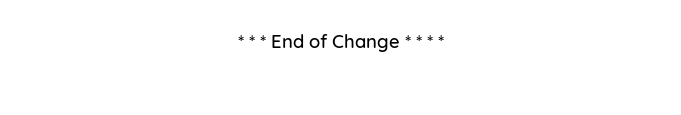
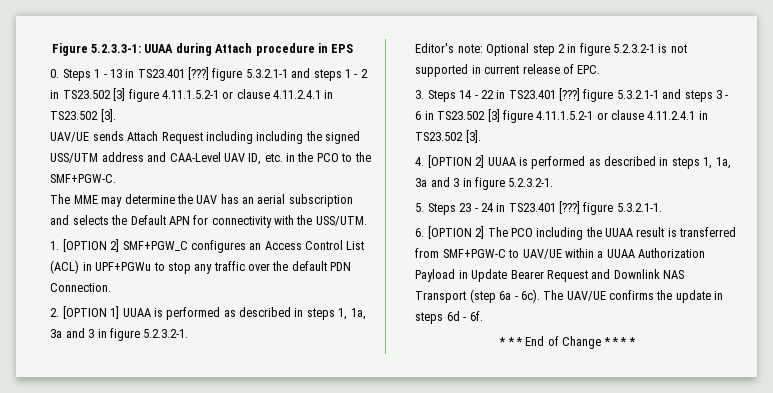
+ Figure 5.2.3.3-1: UUAA during Attach procedure in EPS
+ 0. Steps 1 - 13 in TS23.401 [???] figure 5.3.2.1-1 and steps 1 - 2 in TS23.502 [3] figure 4.11.1.5.2-1 or clause 4.11.2.4.1 in TS23.502 [3].
+ UAV/UE sends Attach Request including including the signed USS/UTM address and CAA-Level UAV ID, etc. in the PCO to the SMF+PGW-C.
+ The MME may determine the UAV has an aerial subscription and selects the Default APN for connectivity with the USS/UTM.
+ 1. [OPTION 2] SMF+PGW_C configures an Access Control List (ACL) in UPF+PGWu to stop any traffic over the default PDN Connection.
+ 2. [OPTION 1] UUAA is performed as described in steps 1, 1a, 3a and 3 in figure 5.2.3.2-1.
+ Editor's note: Optional step 2 in figure 5.2.3.2-1 is not supported in current release of EPC.
+ 3. Steps 14 - 22 in TS23.401 [???] figure 5.3.2.1-1 and steps 3 - 6 in TS23.502 [3] figure 4.11.1.5.2-1 or clause 4.11.2.4.1 in TS23.502 [3].
+ 4. [OPTION 2] UUAA is performed as described in steps 1, 1a, 3a and 3 in figure 5.2.3.2-1.
+ 5. Steps 23 - 24 in TS23.401 [???] figure 5.3.2.1-1.
+ 6. [OPTION 2] The PCO including the UUAA result is transferred from SMF+PGW-C to UAV/UE within a UUAA Authorization Payload in Update Bearer Request and Downlink NAS Transport (step 6a - 6c). The UAV/UE confirms the update in steps 6d - 6f.

